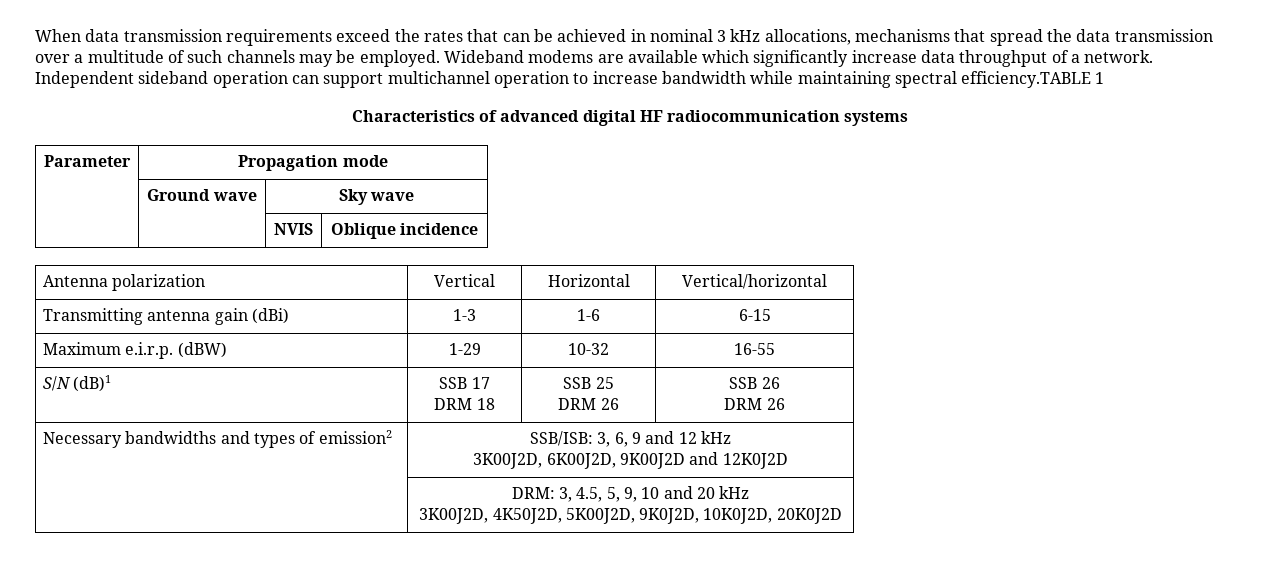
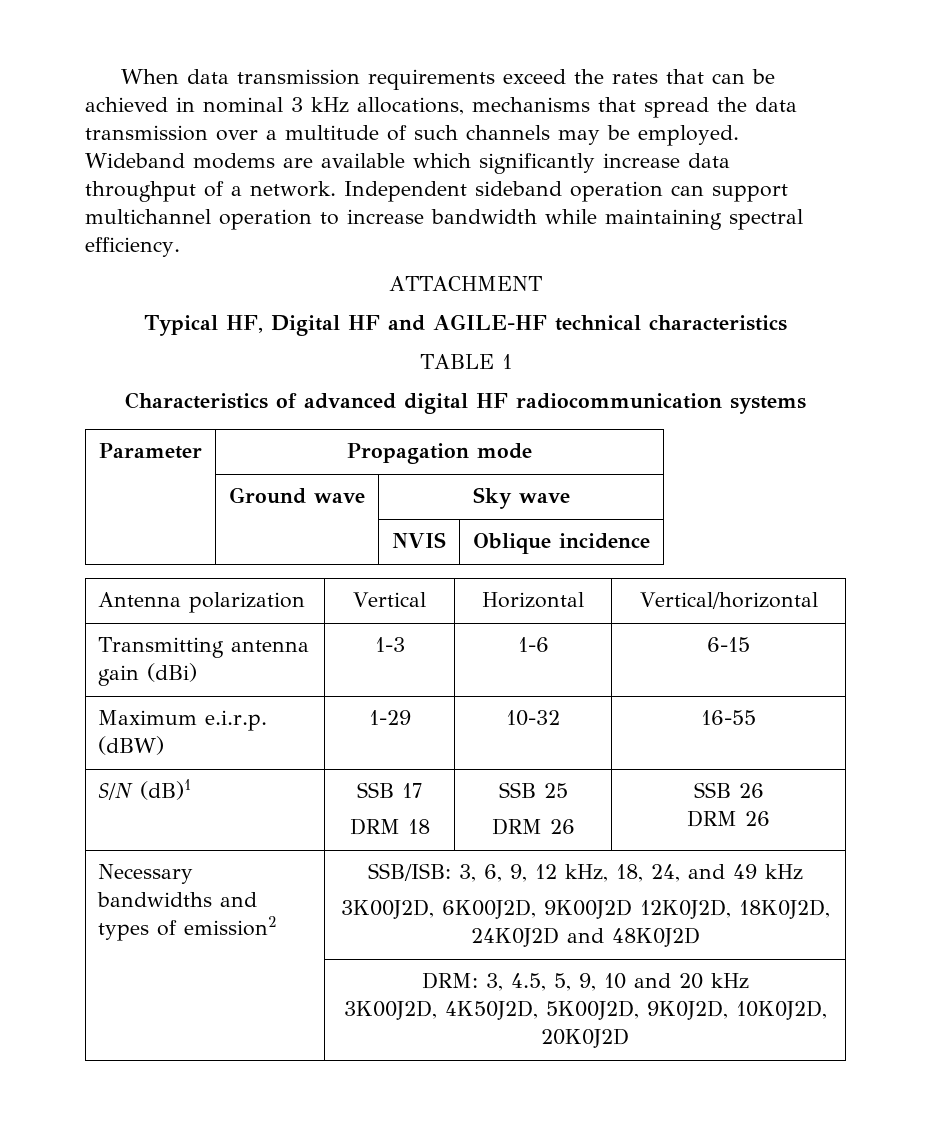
- Independent sideband operation can support multichannel operation to increase bandwidth while maintaining spectral efficiency.TABLE 1
+ Independent sideband operation can support multichannel operation to increase bandwidth while maintaining spectral efficiency.
+ ATTACHMENT
+ Typical HF, Digital HF and AGILE-HF technical characteristics
+ TABLE 1
- Necessary bandwidths and types of emission2 | SSB/ISB: 3, 6, 9 and 12 kHz
- 3K00J2D, 6K00J2D, 9K00J2D and 12K0J2D
+ Necessary bandwidths and types of emission2 | SSB/ISB: 3, 6, 9, 12 kHz, 18, 24, and 49 kHz
+ 3K00J2D, 6K00J2D, 9K00J2D 12K0J2D, 18K0J2D, 24K0J2D and 48K0J2D

